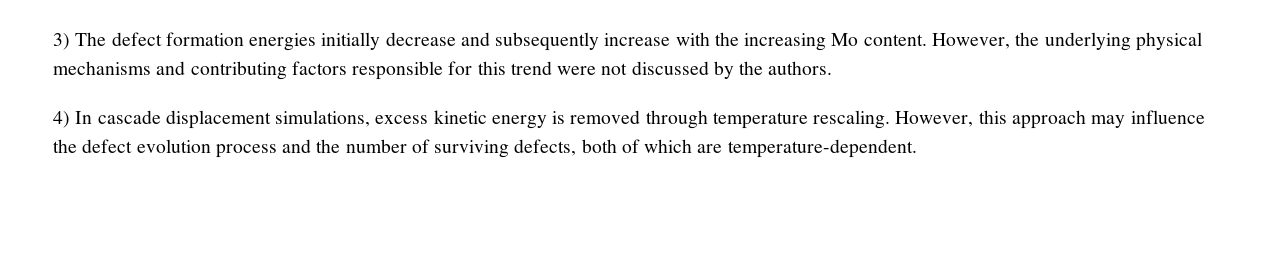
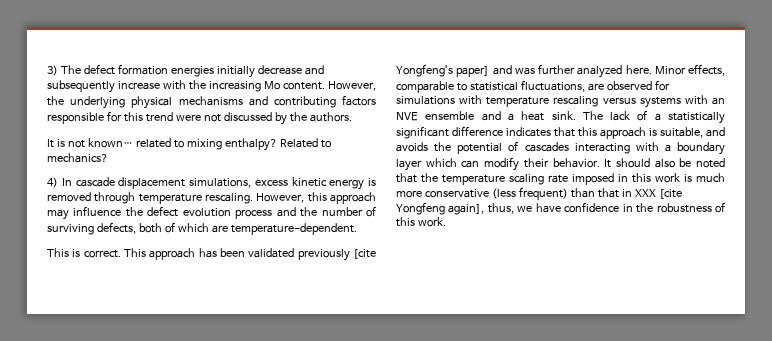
+ It is not known… related to mixing enthalpy? Related to mechanics?
+ This is correct. This approach has been validated previously [cite Yongfeng’s paper] and was further analyzed here. Minor effects, comparable to statistical fluctuations, are observed for simulations with temperature rescaling versus systems with an NVE ensemble and a heat sink. The lack of a statistically significant difference indicates that this approach is suitable, and avoids the potential of cascades interacting with a boundary layer which can modify their behavior. It should also be noted that the temperature scaling rate imposed in this work is much more conservative (less frequent) than that in XXX [cite Yongfeng again], thus, we have confidence in the robustness of this work.

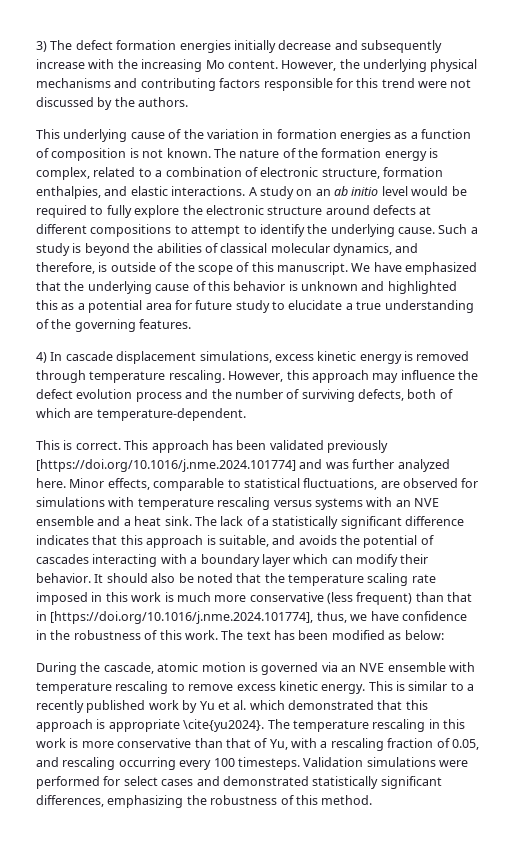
- It is not known… related to mixing enthalpy? Related to mechanics?
+ This underlying cause of the variation in formation energies as a function of composition is not known. The nature of the formation energy is complex, related to a combination of electronic structure, formation enthalpies, and elastic interactions. A study on an ab initio level would be required to fully explore the electronic structure around defects at different compositions to attempt to identify the underlying cause. Such a study is beyond the abilities of classical molecular dynamics, and therefore, is outside of the scope of this manuscript. We have emphasized that the underlying cause of this behavior is unknown and highlighted this as a potential area for future study to elucidate a true understanding of the governing features.
- This approach has been validated previously [cite Yongfeng’s paper] and was further analyzed here.
+ This approach has been validated previously [https://doi.org/10.1016/j.nme.2024.101774] and was further analyzed here.
- It should also be noted that the temperature scaling rate imposed in this work is much more conservative (less frequent) than that in XXX [cite Yongfeng again], thus, we have confidence in the robustness of this work.
+ It should also be noted that the temperature scaling rate imposed in this work is much more conservative (less frequent) than that in [https://doi.org/10.1016/j.nme.2024.101774], thus, we have confidence in the robustness of this work.
+ The text has been modified as below:
+ During the cascade, atomic motion is governed via an NVE ensemble with temperature rescaling to remove excess kinetic energy. This is similar to a recently published work by Yu et al. which demonstrated that this approach is appropriate \cite{yu2024}. The temperature rescaling in this work is more conservative than that of Yu, with a rescaling fraction of 0.05, and rescaling occurring every 100 timesteps. Validation simulations were performed for select cases and demonstrated statistically significant differences, emphasizing the robustness of this method.

